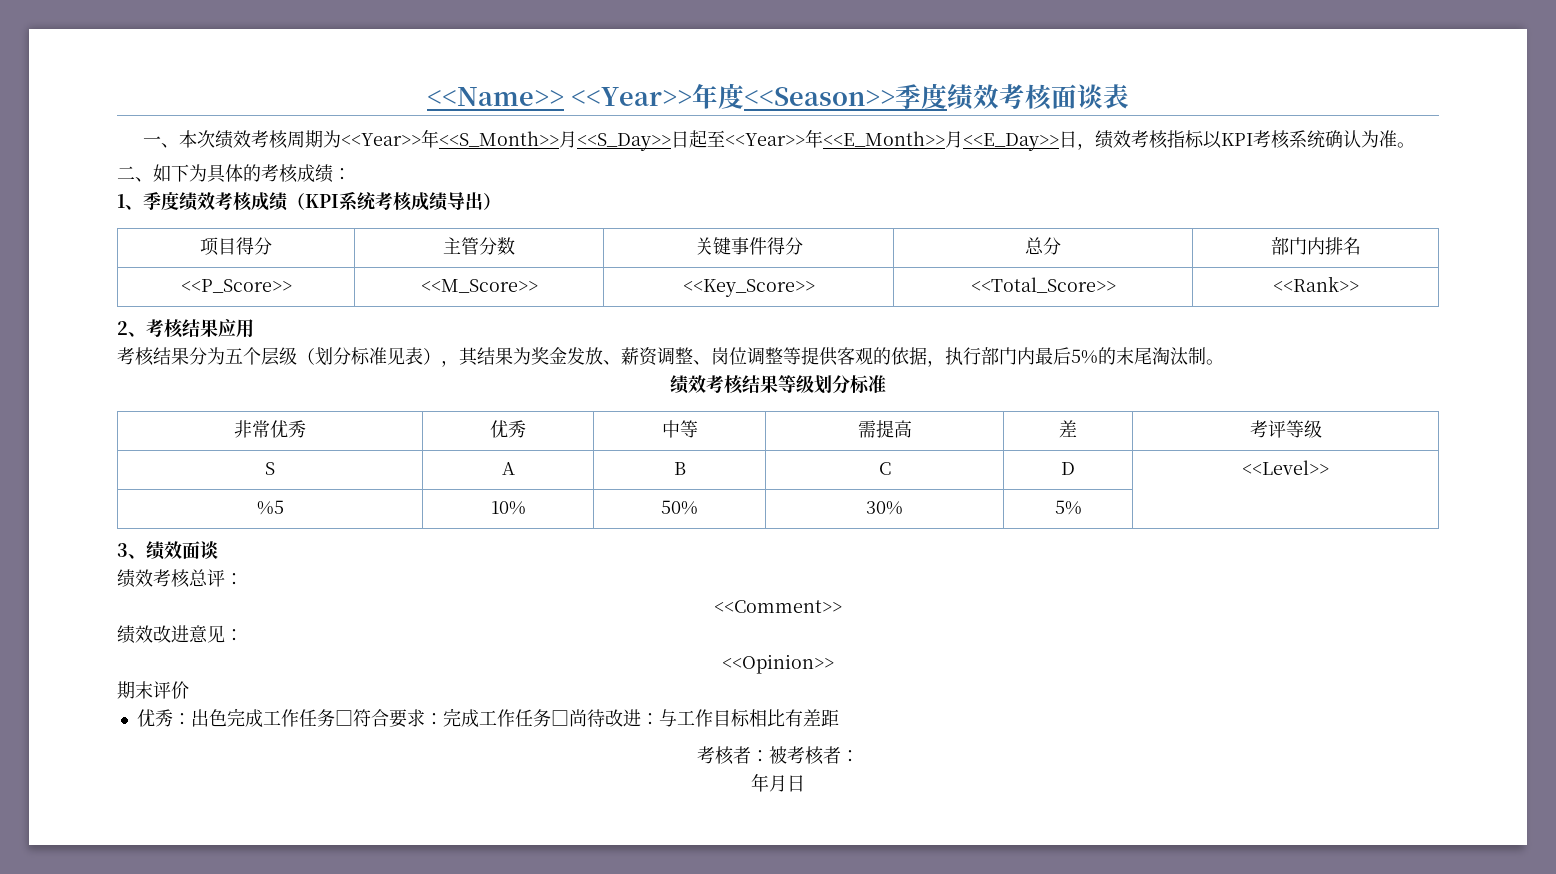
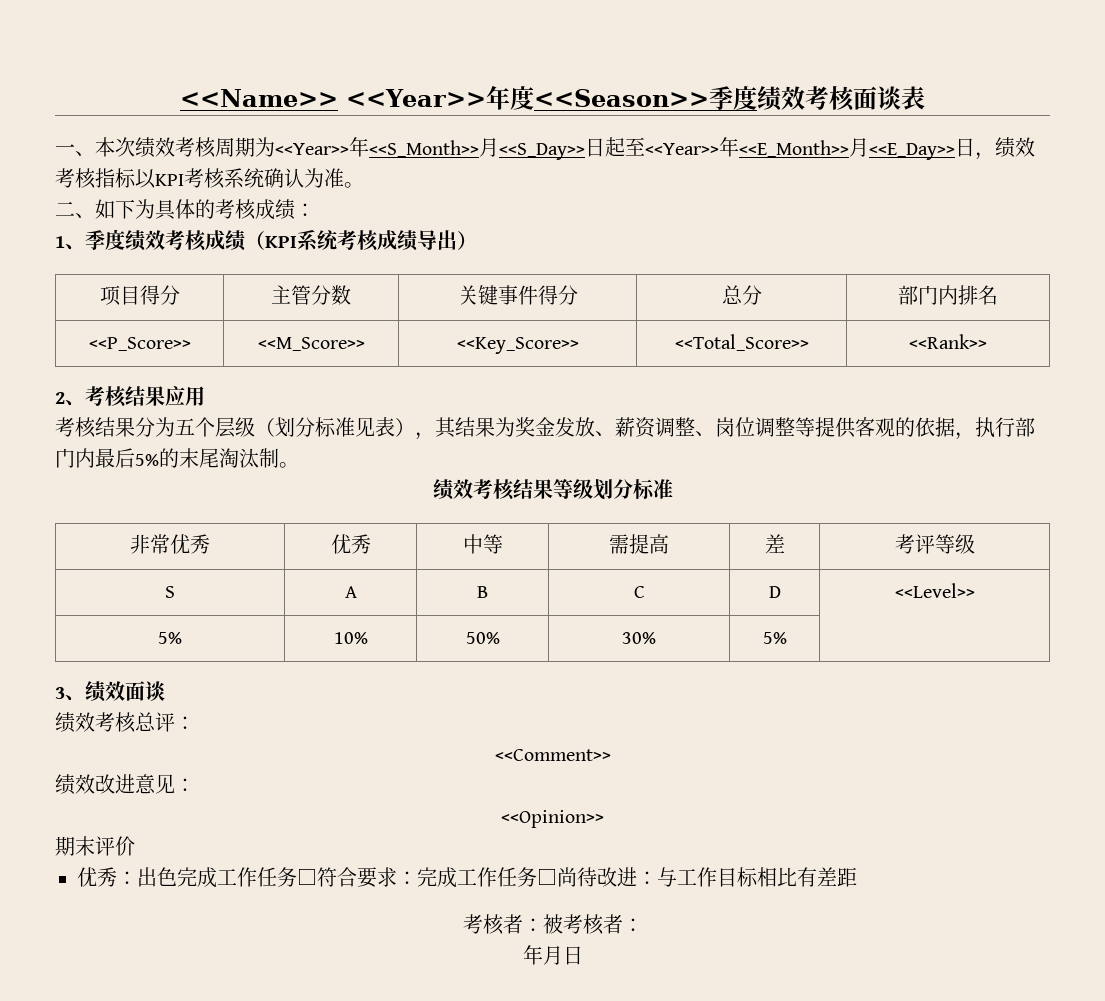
- %5 | 10% | 50% | 30% | 5% |
+ 5% | 10% | 50% | 30% | 5% |

